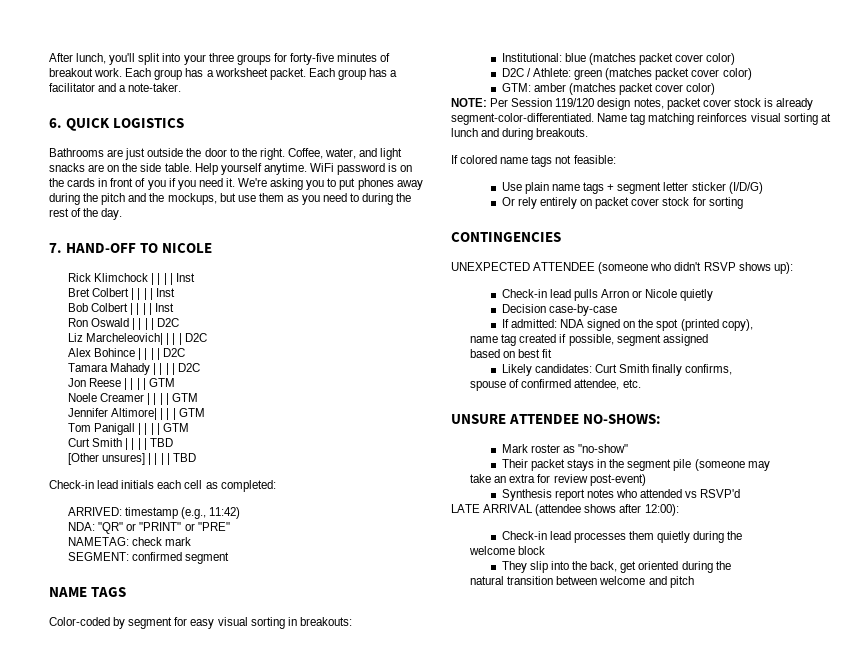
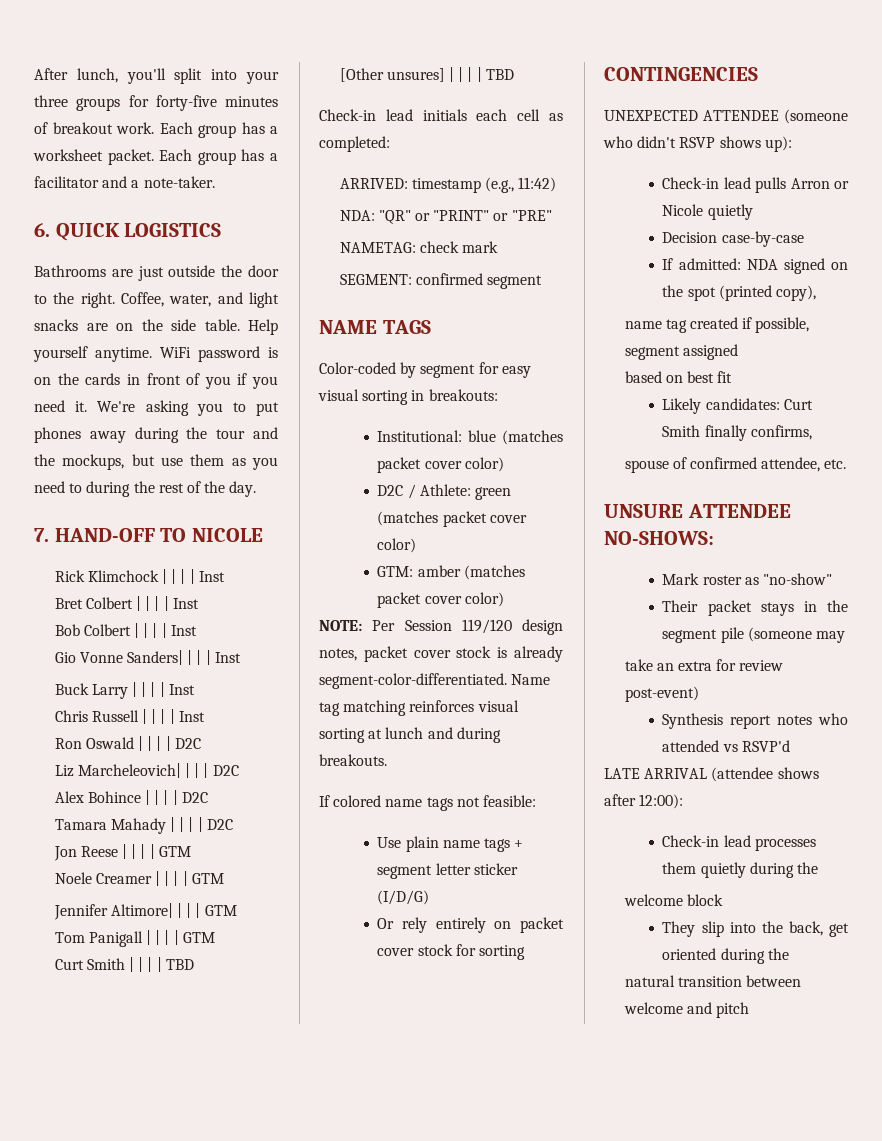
- We're asking you to put phones away during the pitch and the mockups, but use them as you need to during the rest of the day.
+ We're asking you to put phones away during the tour and the mockups, but use them as you need to during the rest of the day.
+ Gio Vonne Sanders| | | | Inst
+ Buck Larry | | | | Inst
+ Chris Russell | | | | Inst

